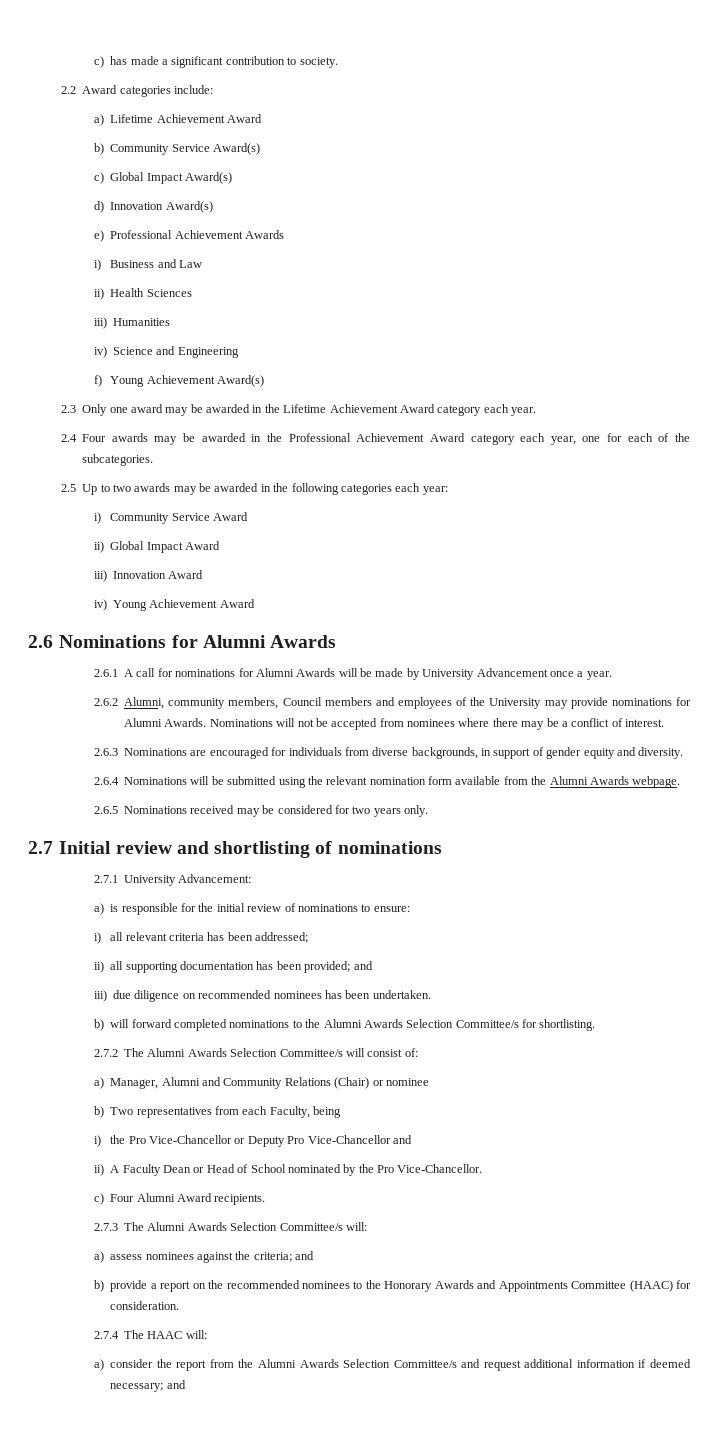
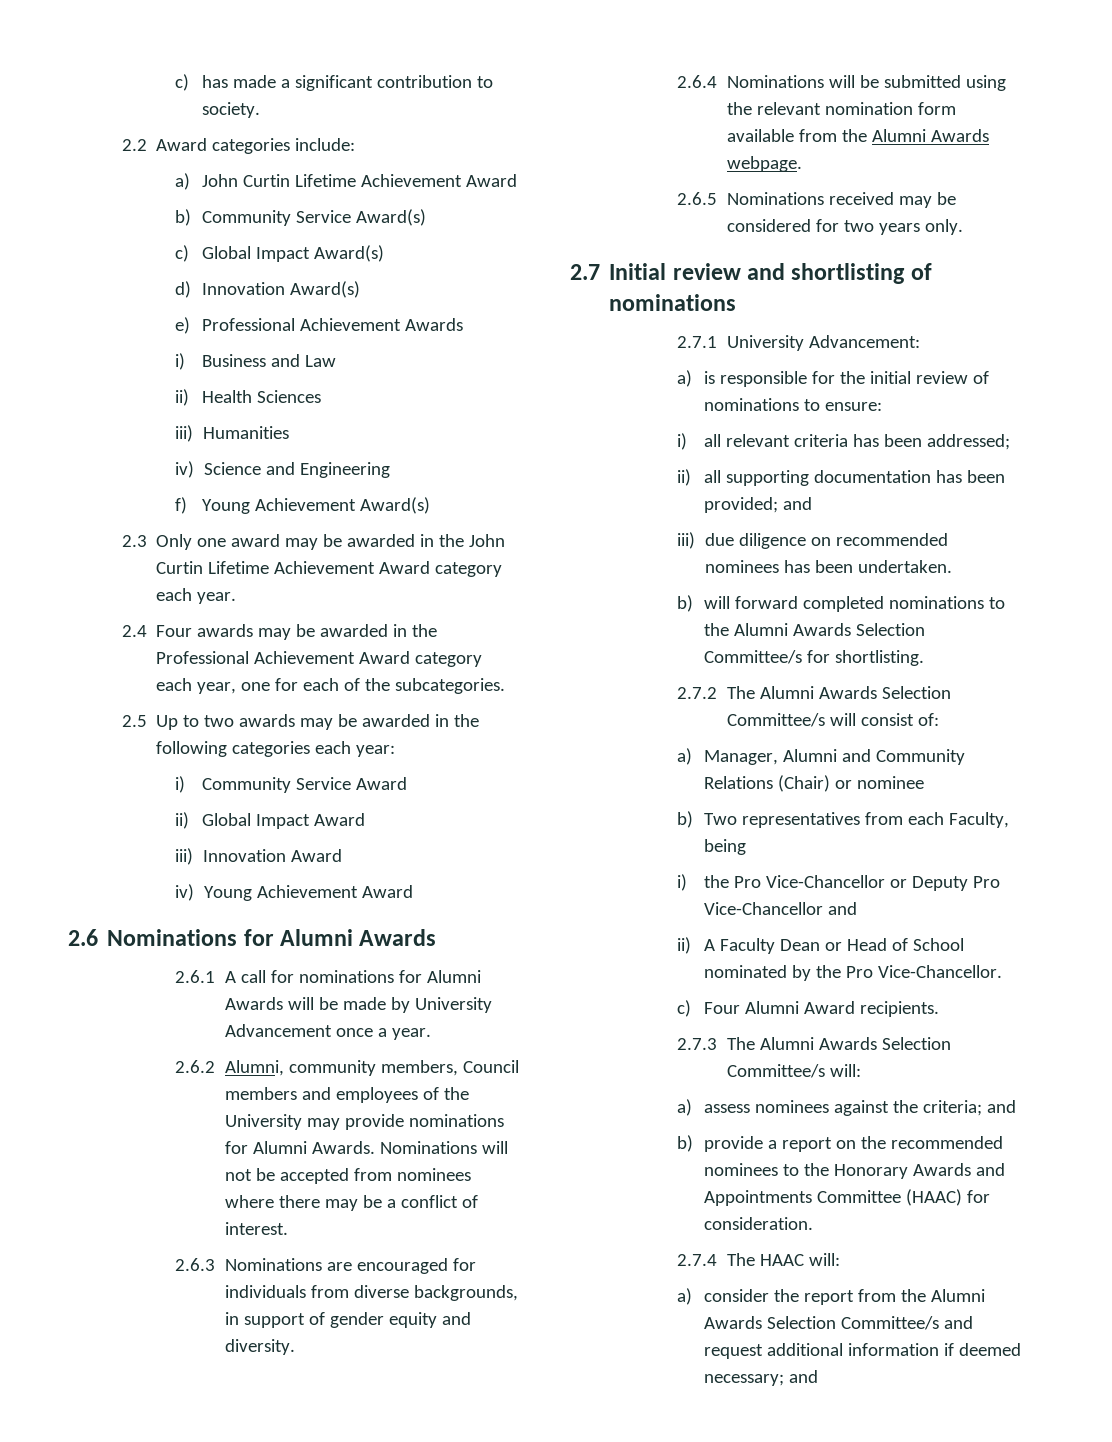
- a) Lifetime Achievement Award
+ a) John Curtin Lifetime Achievement Award
- 2.3 Only one award may be awarded in the Lifetime Achievement Award category each year.
+ 2.3 Only one award may be awarded in the John Curtin Lifetime Achievement Award category each year.

